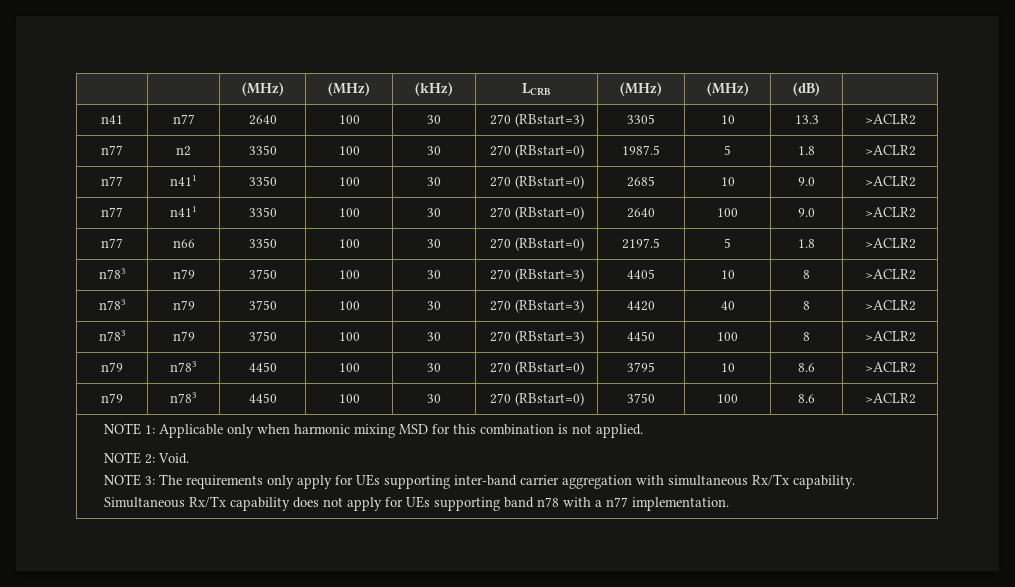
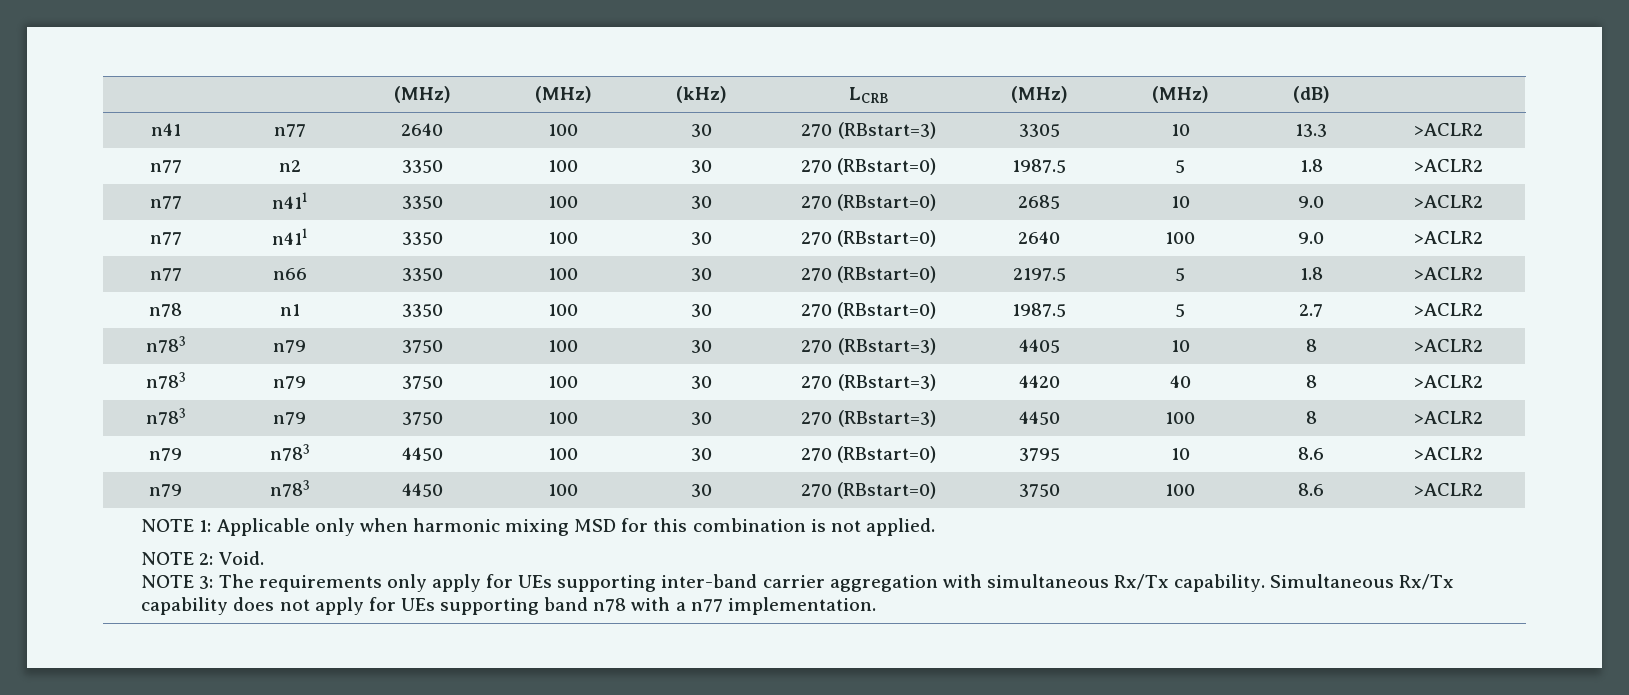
+ n78 | n1 | 3350 | 100 | 30 | 270 (RBstart=0) | 1987.5 | 5 | 2.7 | >ACLR2

